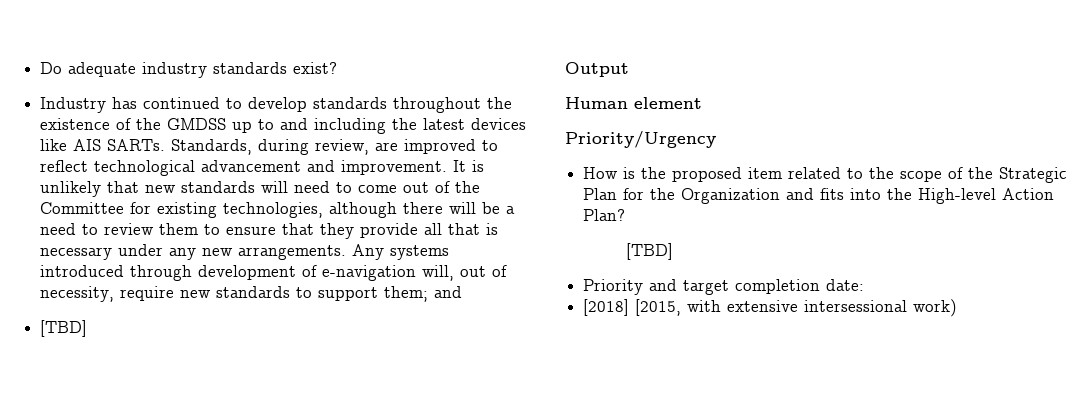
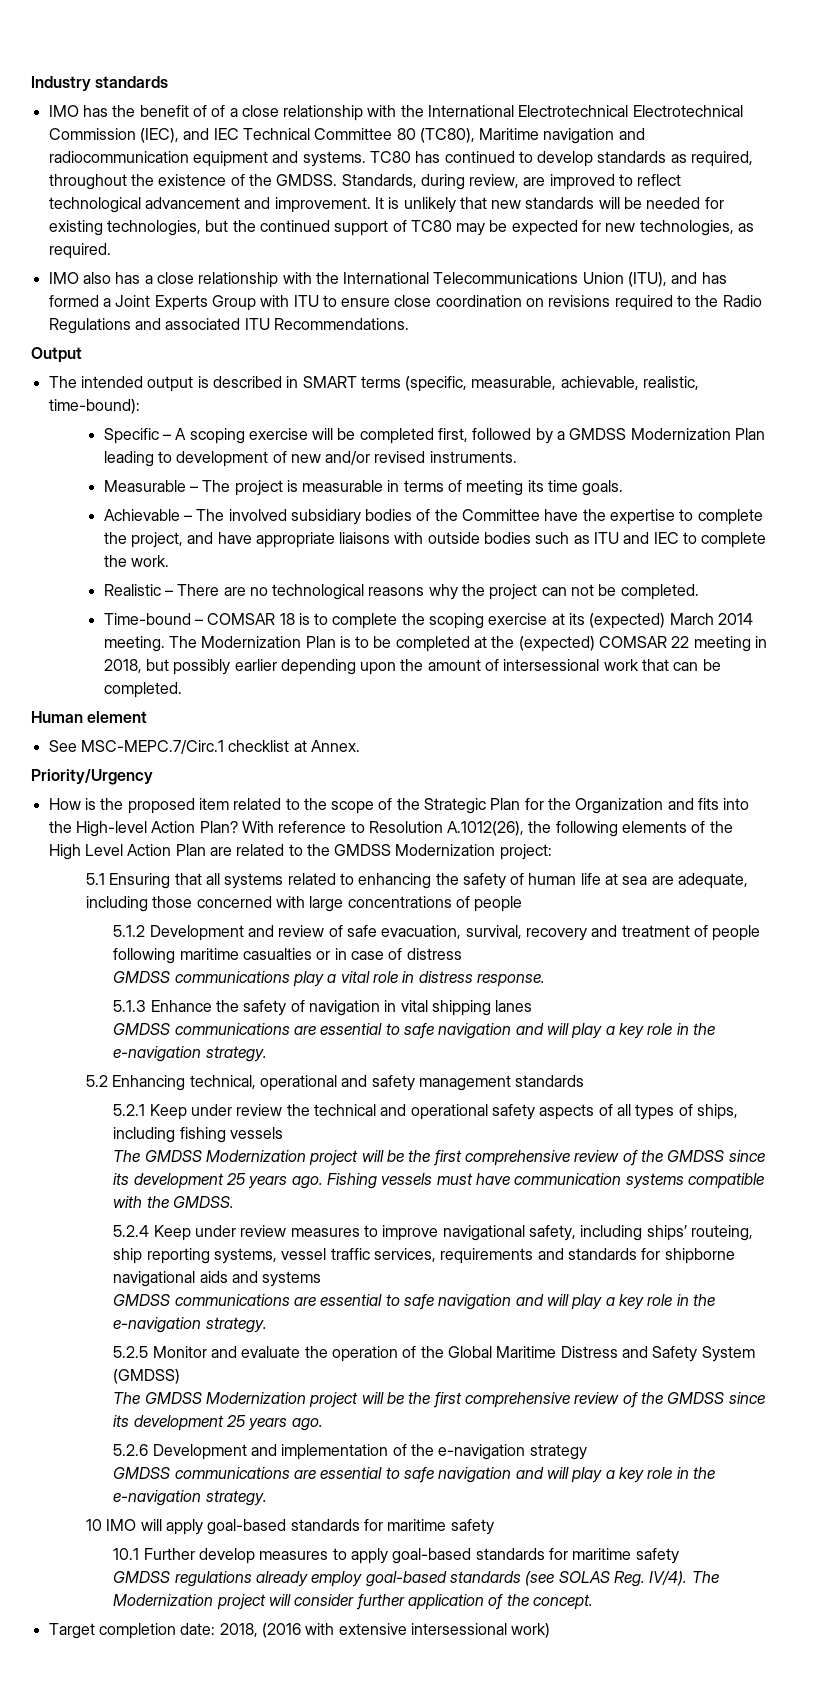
- Do adequate industry standards exist?
- Industry has continued to develop standards throughout the existence of the GMDSS up to and including the latest devices like AIS SARTs.
+ Industry standards
+ IMO has the benefit of of a close relationship with the International Electrotechnical Electrotechnical Commission (IEC), and IEC Technical Committee 80 (TC80), Maritime navigation and radiocommunication equipment and systems. TC80 has continued to develop standards as required, throughout the existence of the GMDSS.
- It is unlikely that new standards will need to come out of the Committee for existing technologies, although there will be a need to review them to ensure that they provide all that is necessary under any new arrangements. Any systems introduced through development of e-navigation will, out of necessity, require new standards to support them; and
- [TBD]
+ It is unlikely that new standards will be needed for existing technologies, but the continued support of TC80 may be expected for new technologies, as required.
+ IMO also has a close relationship with the International Telecommunications Union (ITU), and has formed a Joint Experts Group with ITU to ensure close coordination on revisions required to the Radio Regulations and associated ITU Recommendations.
  Output
+ The intended output is described in SMART terms (specific, measurable, achievable, realistic, time-bound):
+ Specific – A scoping exercise will be completed first, followed by a GMDSS Modernization Plan leading to development of new and/or revised instruments.
+ Measurable – The project is measurable in terms of meeting its time goals.
+ Achievable – The involved subsidiary bodies of the Committee have the expertise to complete the project, and have appropriate liaisons with outside bodies such as ITU and IEC to complete the work.
+ Realistic – There are no technological reasons why the project can not be completed.
+ Time-bound – COMSAR 18 is to complete the scoping exercise at its (expected) March 2014 meeting. The Modernization Plan is to be completed at the (expected) COMSAR 22 meeting in 2018, but possibly earlier depending upon the amount of intersessional work that can be completed.
  Human element
+ See MSC-MEPC.7/Circ.1 checklist at Annex.
- How is the proposed item related to the scope of the Strategic Plan for the Organization and fits into the High-level Action Plan?
- [TBD]
- Priority and target completion date:
- [2018] [2015, with extensive intersessional work)
+ How is the proposed item related to the scope of the Strategic Plan for the Organization and fits into the High-level Action Plan? With reference to Resolution A.1012(26), the following elements of the High Level Action Plan are related to the GMDSS Modernization project:
+ 5.1 Ensuring that all systems related to enhancing the safety of human life at sea are adequate, including those concerned with large concentrations of people
+ 5.1.2 Development and review of safe evacuation, survival, recovery and treatment of people following maritime casualties or in case of distress
+ GMDSS communications play a vital role in distress response.
+ 5.1.3 Enhance the safety of navigation in vital shipping lanes
+ GMDSS communications are essential to safe navigation and will play a key role in the e-navigation strategy.
+ 5.2 Enhancing technical, operational and safety management standards
+ 5.2.1 Keep under review the technical and operational safety aspects of all types of ships, including fishing vessels
+ The GMDSS Modernization project will be the first comprehensive review of the GMDSS since its development 25 years ago. Fishing vessels must have communication systems compatible with the GMDSS.
+ 5.2.4 Keep under review measures to improve navigational safety, including ships’ routeing, ship reporting systems, vessel traffic services, requirements and standards for shipborne navigational aids and systems
+ GMDSS communications are essential to safe navigation and will play a key role in the e-navigation strategy.
+ 5.2.5 Monitor and evaluate the operation of the Global Maritime Distress and Safety System (GMDSS)
+ The GMDSS Modernization project will be the first comprehensive review of the GMDSS since its development 25 years ago.
+ 5.2.6 Development and implementation of the e-navigation strategy
+ GMDSS communications are essential to safe navigation and will play a key role in the e-navigation strategy.
+ 10 IMO will apply goal-based standards for maritime safety
+ 10.1 Further develop measures to apply goal-based standards for maritime safety
+ GMDSS regulations already employ goal-based standards (see SOLAS Reg. IV/4). The Modernization project will consider further application of the concept.
+ Target completion date: 2018, (2016 with extensive intersessional work)

